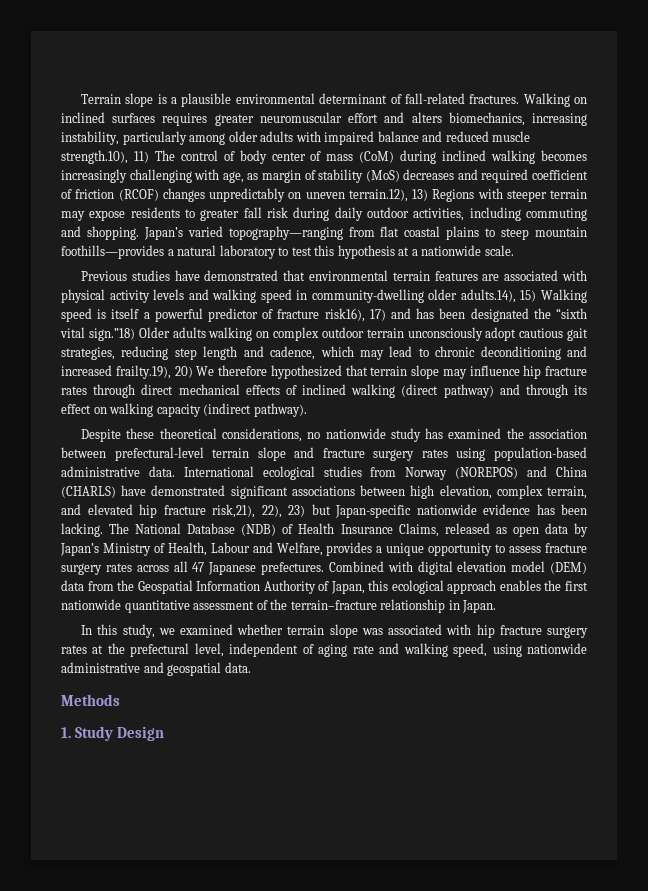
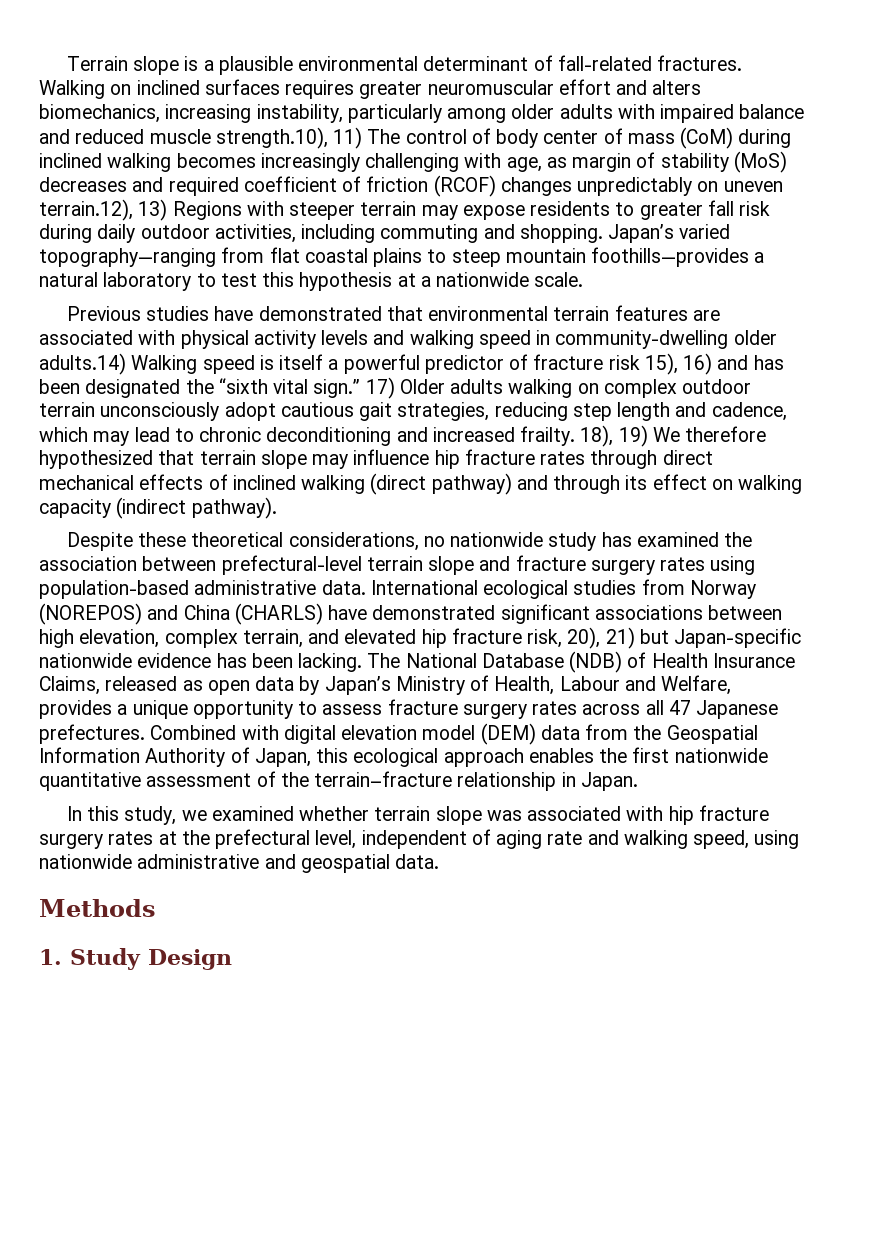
- Previous studies have demonstrated that environmental terrain features are associated with physical activity levels and walking speed in community-dwelling older adults.14), 15) Walking speed is itself a powerful predictor of fracture risk16), 17) and has been designated the “sixth vital sign.”18) Older adults walking on complex outdoor terrain unconsciously adopt cautious gait strategies, reducing step length and cadence, which may lead to chronic deconditioning and increased frailty.19), 20) We therefore hypothesized that terrain slope may influence hip fracture rates through direct mechanical effects of inclined walking (direct pathway) and through its effect on walking capacity (indirect pathway).
+ Previous studies have demonstrated that environmental terrain features are associated with physical activity levels and walking speed in community-dwelling older adults.14) Walking speed is itself a powerful predictor of fracture risk 15), 16) and has been designated the “sixth vital sign.” 17) Older adults walking on complex outdoor terrain unconsciously adopt cautious gait strategies, reducing step length and cadence, which may lead to chronic deconditioning and increased frailty. 18), 19) We therefore hypothesized that terrain slope may influence hip fracture rates through direct mechanical effects of inclined walking (direct pathway) and through its effect on walking capacity (indirect pathway).
- International ecological studies from Norway (NOREPOS) and China (CHARLS) have demonstrated significant associations between high elevation, complex terrain, and elevated hip fracture risk,21), 22), 23) but Japan-specific nationwide evidence has been lacking.
+ International ecological studies from Norway (NOREPOS) and China (CHARLS) have demonstrated significant associations between high elevation, complex terrain, and elevated hip fracture risk, 20), 21) but Japan-specific nationwide evidence has been lacking.

